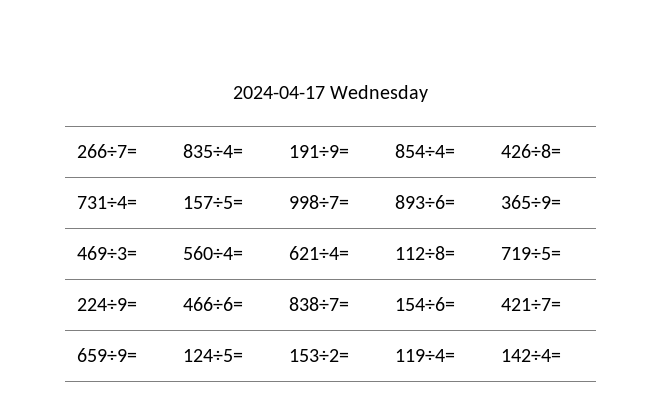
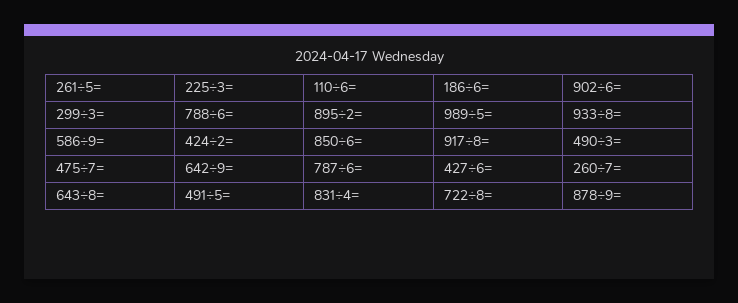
- 266÷7= | 835÷4= | 191÷9= | 854÷4= | 426÷8=
- 731÷4= | 157÷5= | 998÷7= | 893÷6= | 365÷9=
- 469÷3= | 560÷4= | 621÷4= | 112÷8= | 719÷5=
- 224÷9= | 466÷6= | 838÷7= | 154÷6= | 421÷7=
- 659÷9= | 124÷5= | 153÷2= | 119÷4= | 142÷4=
+ 261÷5= | 225÷3= | 110÷6= | 186÷6= | 902÷6=
+ 299÷3= | 788÷6= | 895÷2= | 989÷5= | 933÷8=
+ 586÷9= | 424÷2= | 850÷6= | 917÷8= | 490÷3=
+ 475÷7= | 642÷9= | 787÷6= | 427÷6= | 260÷7=
+ 643÷8= | 491÷5= | 831÷4= | 722÷8= | 878÷9=

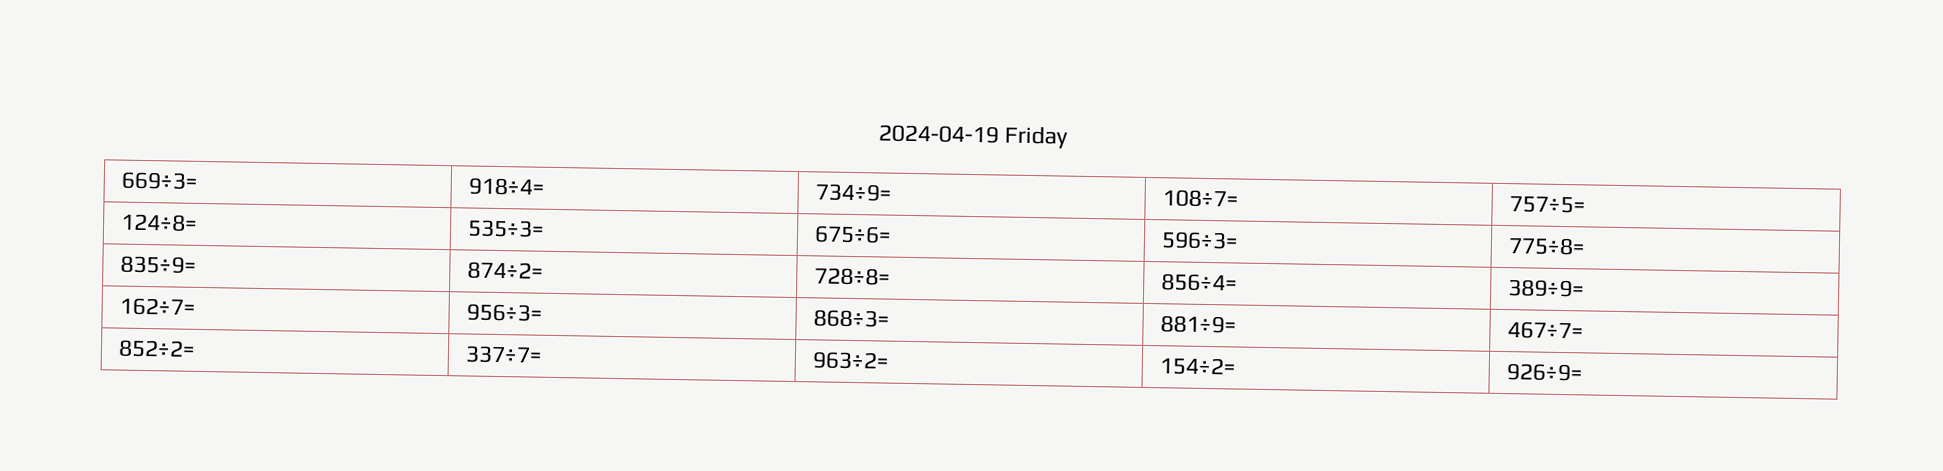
- 2024-04-17 Wednesday
- 261÷5= | 225÷3= | 110÷6= | 186÷6= | 902÷6=
- 299÷3= | 788÷6= | 895÷2= | 989÷5= | 933÷8=
- 586÷9= | 424÷2= | 850÷6= | 917÷8= | 490÷3=
- 475÷7= | 642÷9= | 787÷6= | 427÷6= | 260÷7=
- 643÷8= | 491÷5= | 831÷4= | 722÷8= | 878÷9=
+ 2024-04-19 Friday
+ 669÷3= | 918÷4= | 734÷9= | 108÷7= | 757÷5=
+ 124÷8= | 535÷3= | 675÷6= | 596÷3= | 775÷8=
+ 835÷9= | 874÷2= | 728÷8= | 856÷4= | 389÷9=
+ 162÷7= | 956÷3= | 868÷3= | 881÷9= | 467÷7=
+ 852÷2= | 337÷7= | 963÷2= | 154÷2= | 926÷9=

